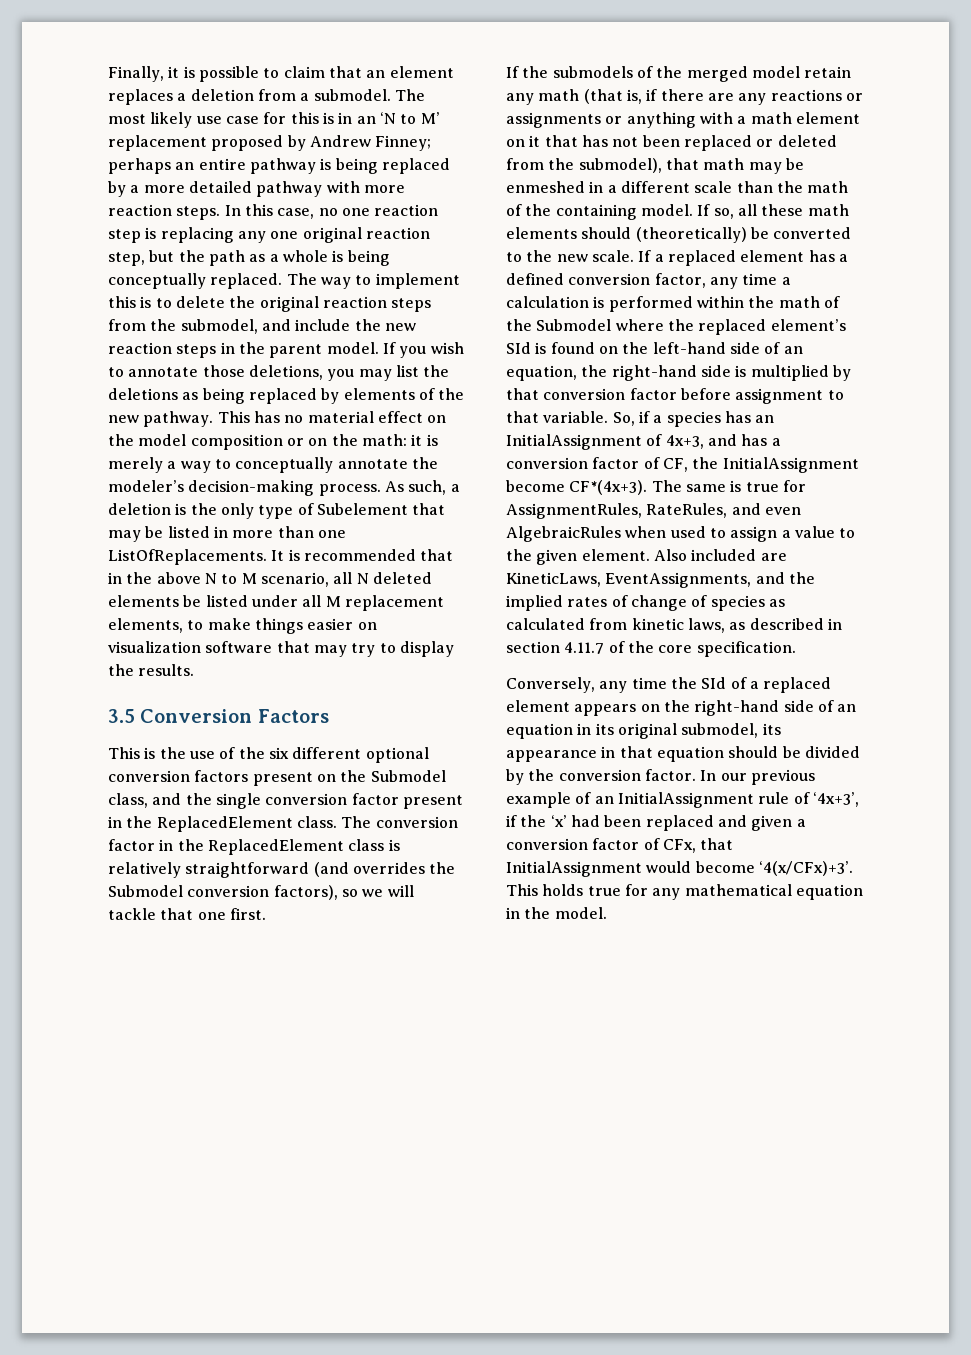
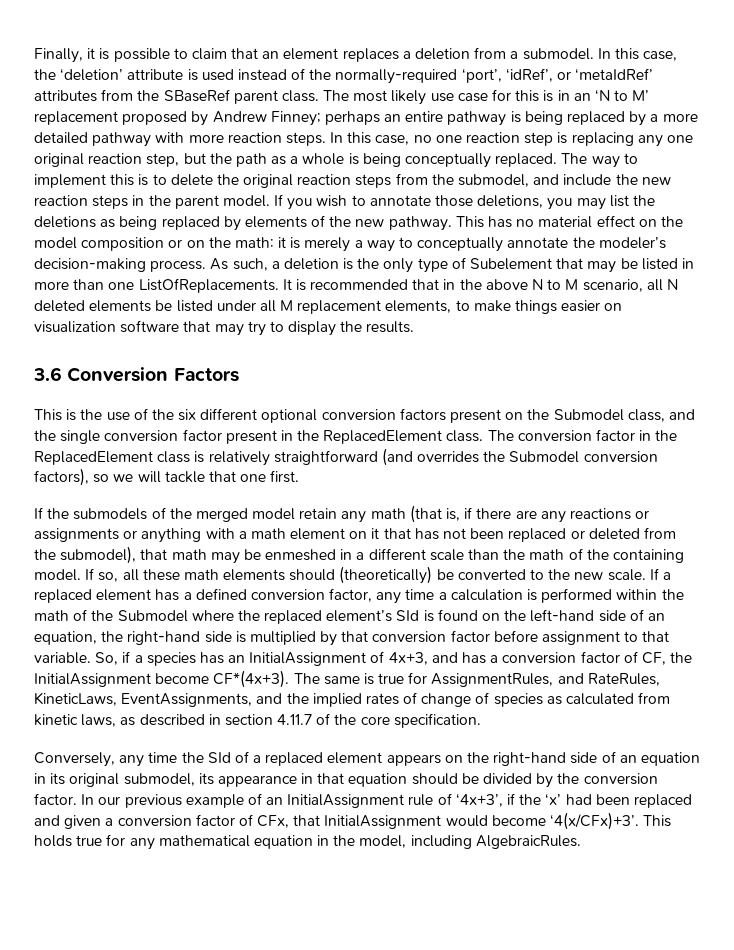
+ In this case, the ‘deletion’ attribute is used instead of the normally-required ‘port’, ‘idRef’, or ‘metaIdRef’ attributes from the SBaseRef parent class.
- 3.5 Conversion Factors
+ 3.6 Conversion Factors
- The same is true for AssignmentRules, RateRules, and even AlgebraicRules when used to assign a value to the given element. Also included are KineticLaws, EventAssignments, and the implied rates of change of species as calculated from kinetic laws, as described in section 4.11.7 of the core specification.
+ The same is true for AssignmentRules, and RateRules, KineticLaws, EventAssignments, and the implied rates of change of species as calculated from kinetic laws, as described in section 4.11.7 of the core specification.
- This holds true for any mathematical equation in the model.
+ This holds true for any mathematical equation in the model, including AlgebraicRules.

